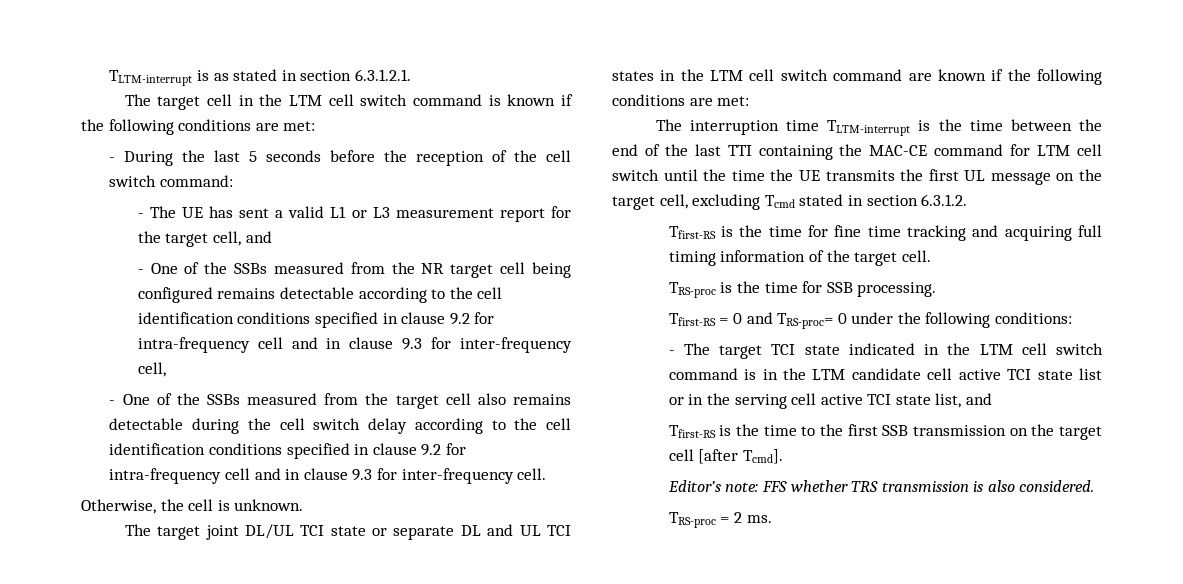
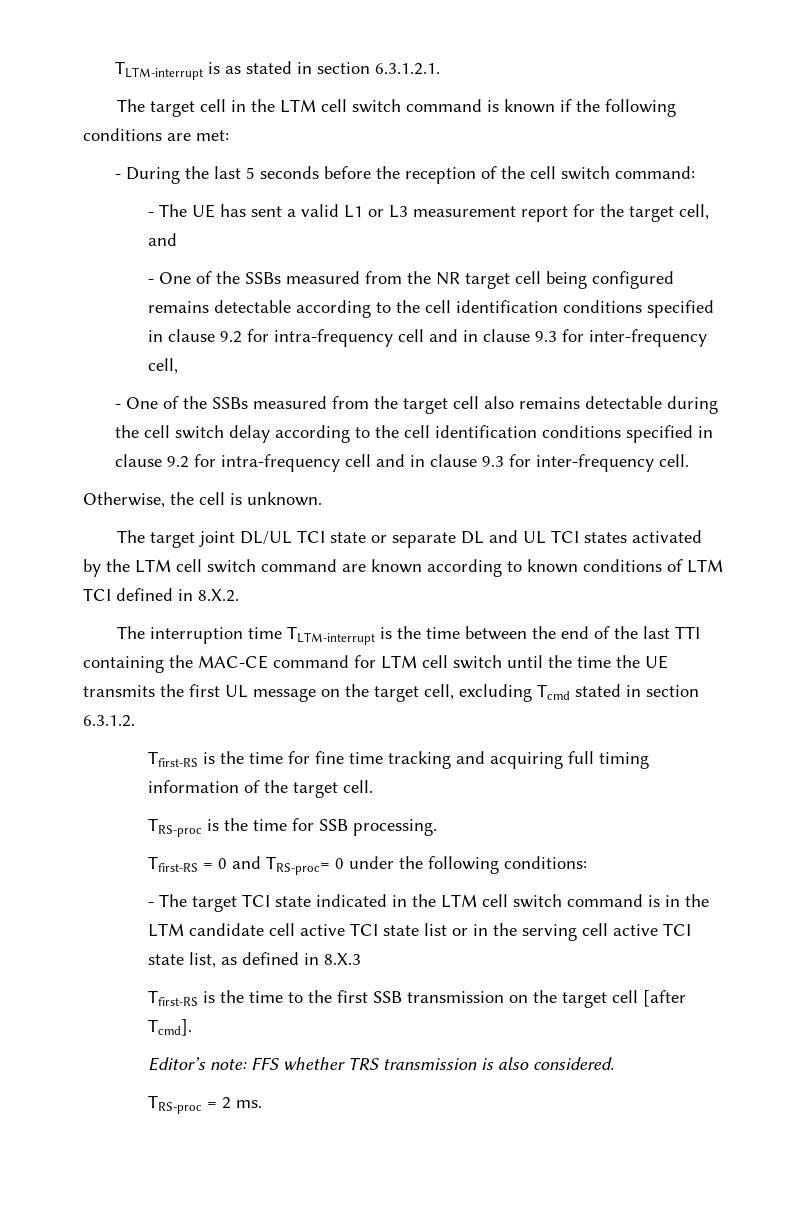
- The target joint DL/UL TCI state or separate DL and UL TCI states in the LTM cell switch command are known if the following conditions are met:
+ The target joint DL/UL TCI state or separate DL and UL TCI states activated by the LTM cell switch command are known according to known conditions of LTM TCI defined in 8.X.2.
- - The target TCI state indicated in the LTM cell switch command is in the LTM candidate cell active TCI state list or in the serving cell active TCI state list, and
+ - The target TCI state indicated in the LTM cell switch command is in the LTM candidate cell active TCI state list or in the serving cell active TCI state list, as defined in 8.X.3

